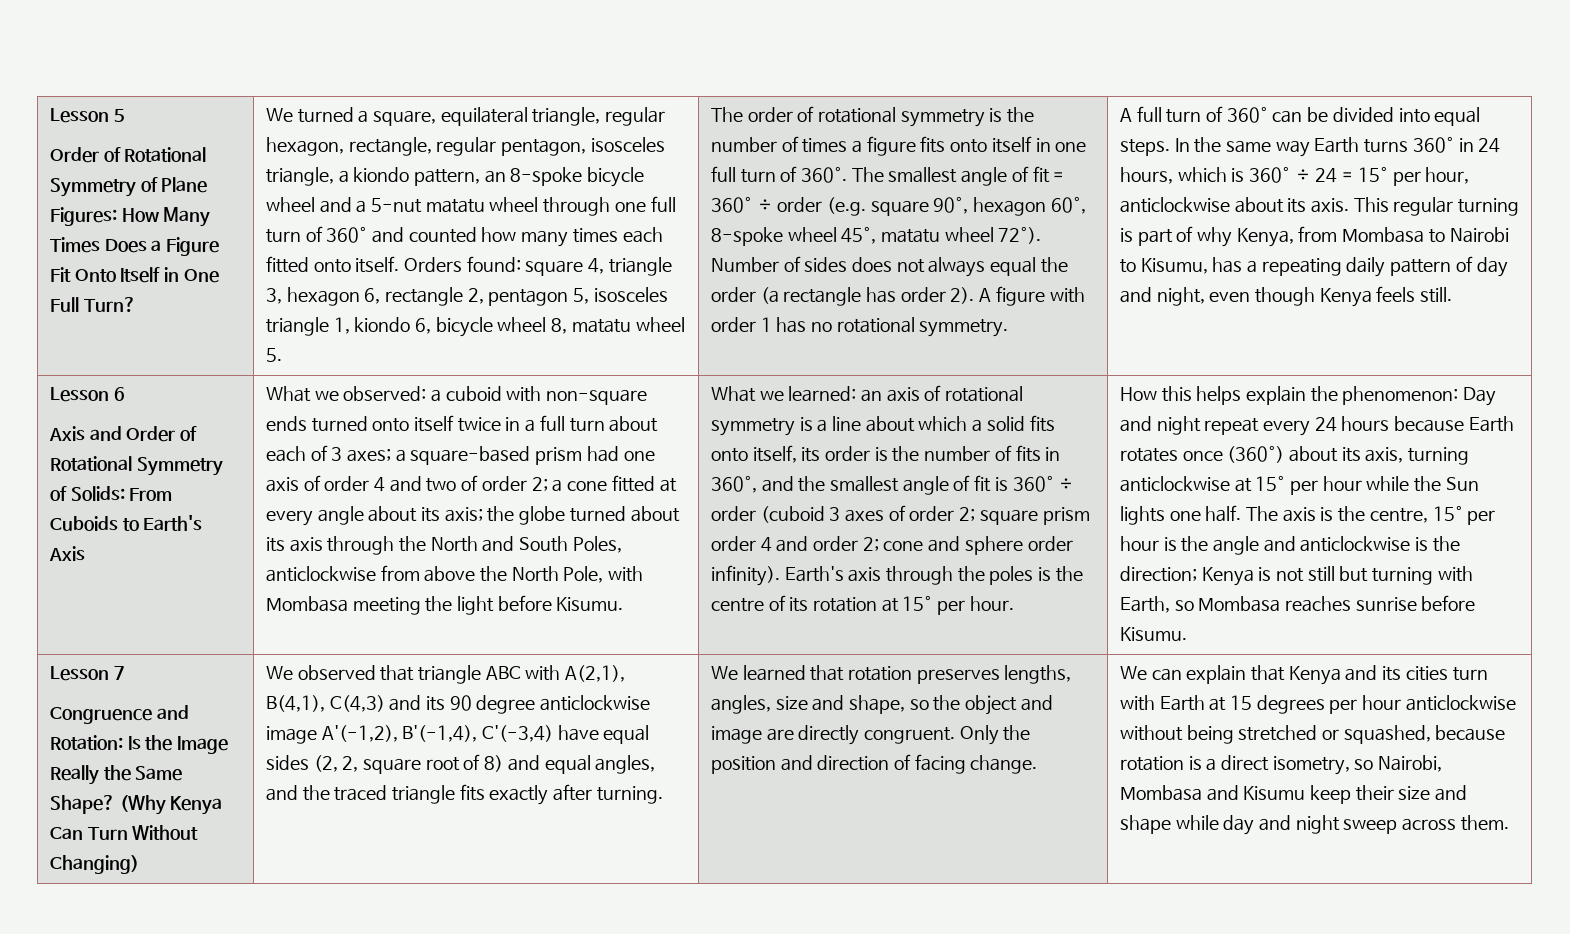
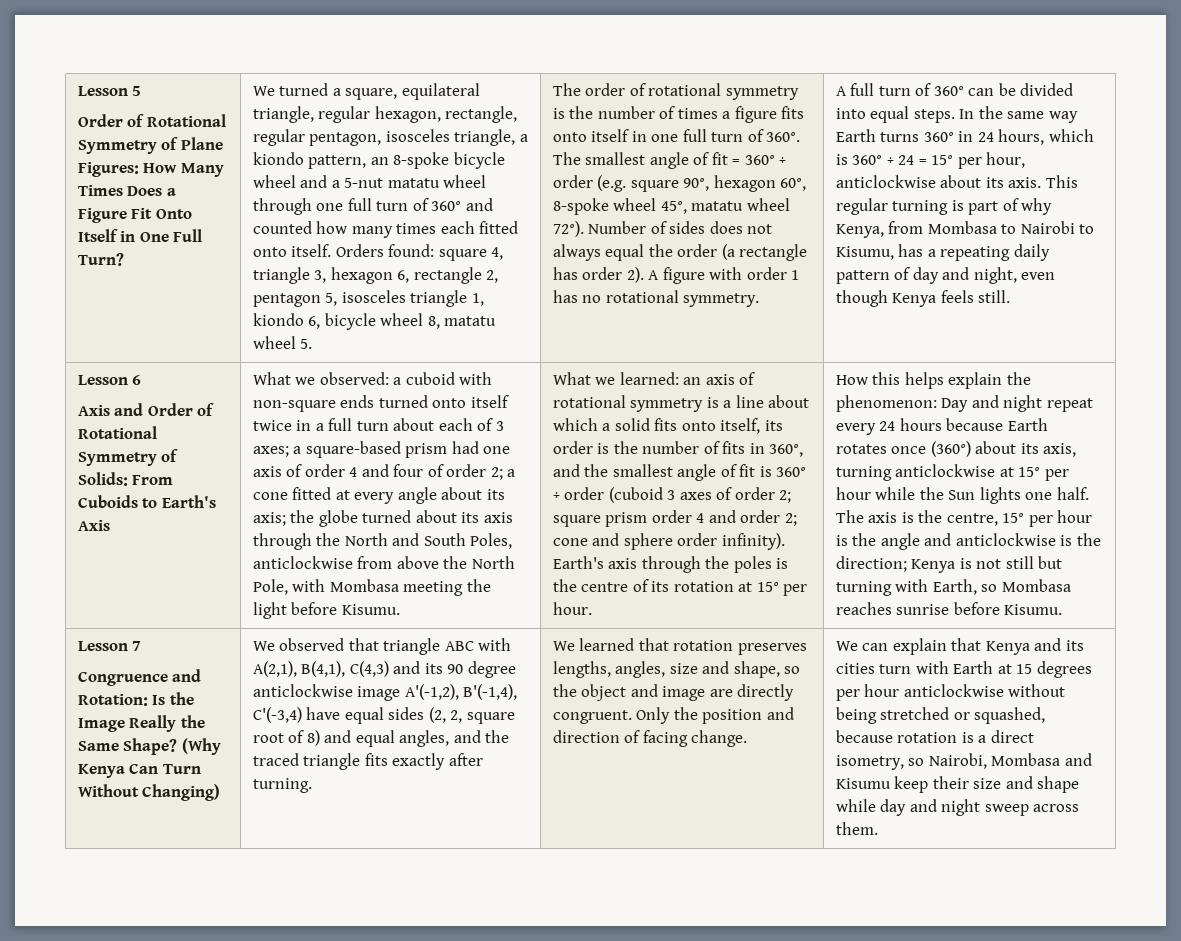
- a square-based prism had one axis of order 4 and two of order 2;
+ a square-based prism had one axis of order 4 and four of order 2;

